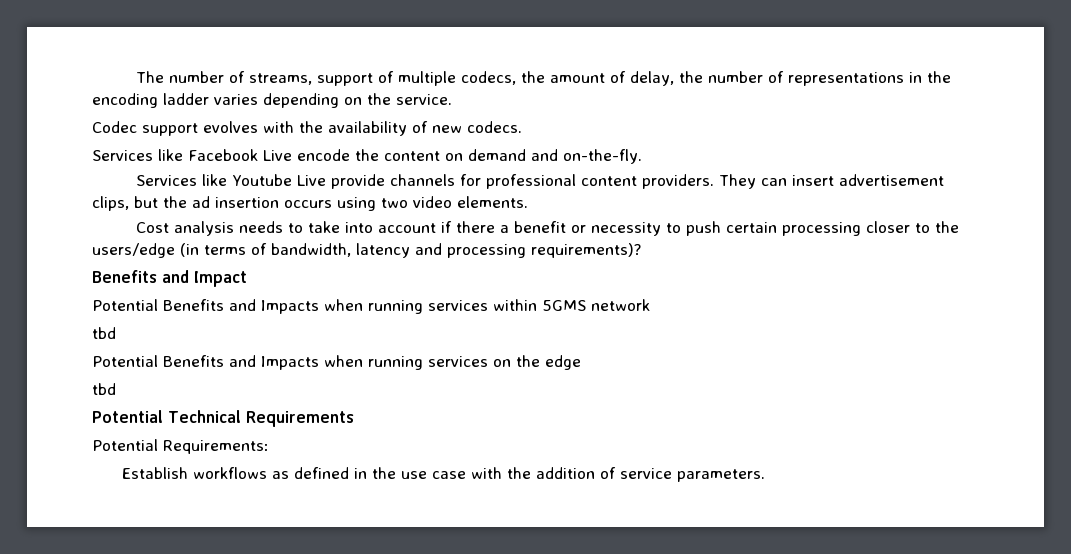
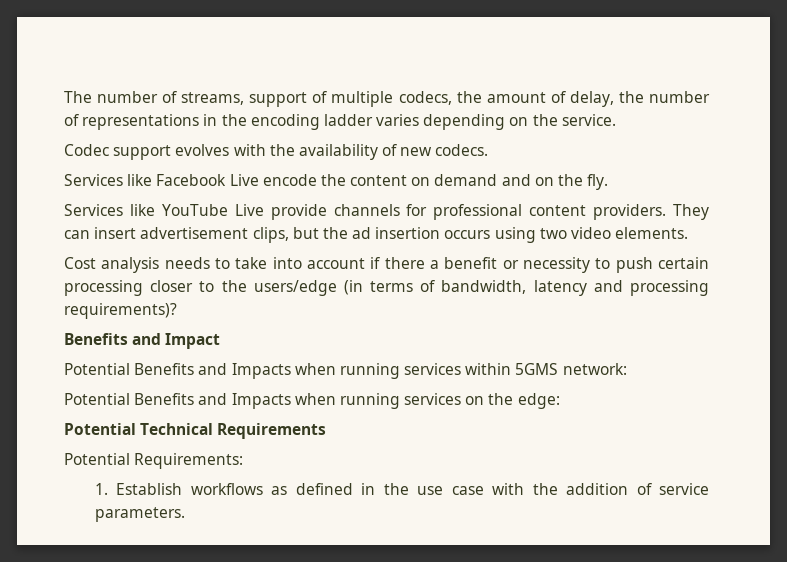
- Services like Facebook Live encode the content on demand and on-the-fly.
- Services like Youtube Live provide channels for professional content providers.
+ Services like Facebook Live encode the content on demand and on the fly.
+ Services like YouTube Live provide channels for professional content providers.
- Potential Benefits and Impacts when running services within 5GMS network
- tbd
+ Potential Benefits and Impacts when running services within 5GMS network:
- Potential Benefits and Impacts when running services on the edge
- tbd
+ Potential Benefits and Impacts when running services on the edge:
- Establish workflows as defined in the use case with the addition of service parameters.
+ 1. Establish workflows as defined in the use case with the addition of service parameters.

